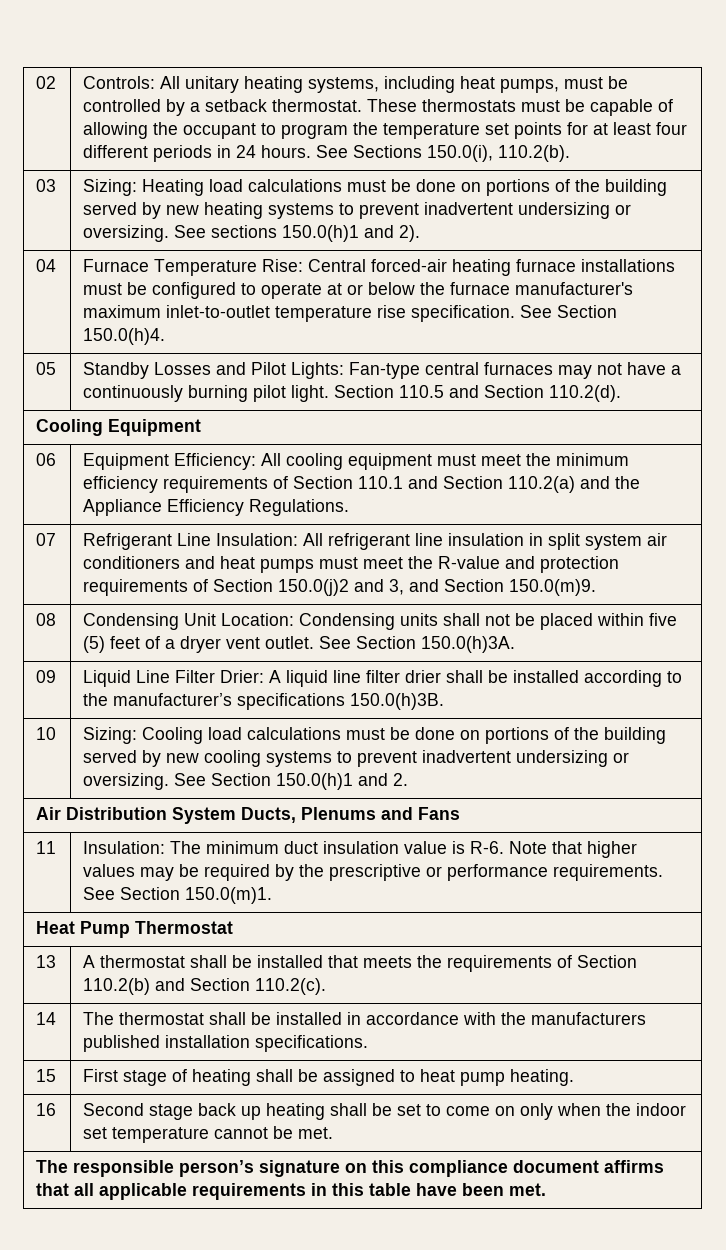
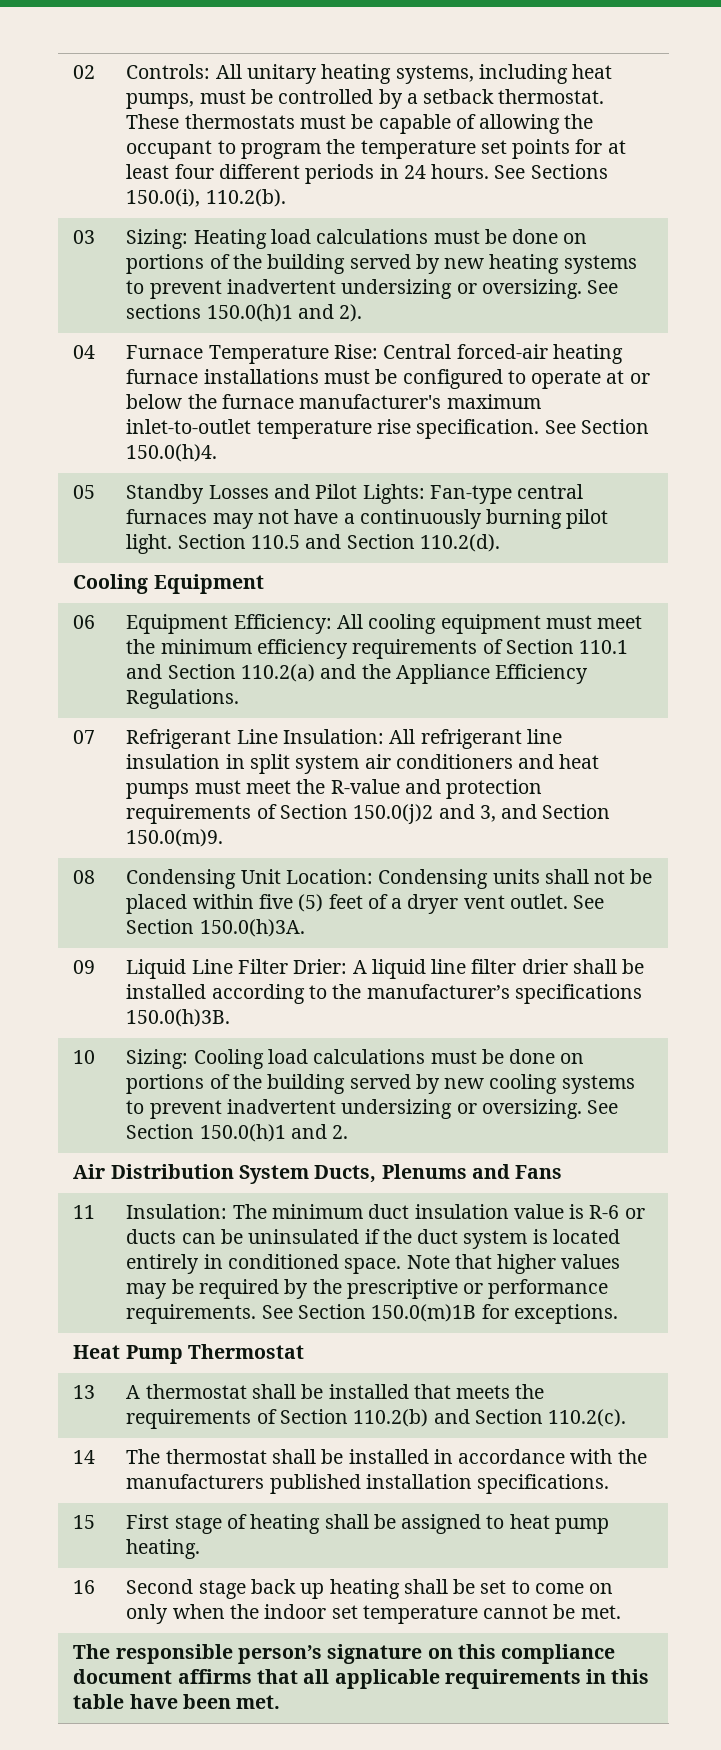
- Insulation: The minimum duct insulation value is R-6. Note that higher values may be required by the prescriptive or performance requirements.
+ Insulation: The minimum duct insulation value is R-6 or ducts can be uninsulated if the duct system is located entirely in conditioned space. Note that higher values may be required by the prescriptive or performance requirements.
- See Section 150.0(m)1.
+ See Section 150.0(m)1B for exceptions.

